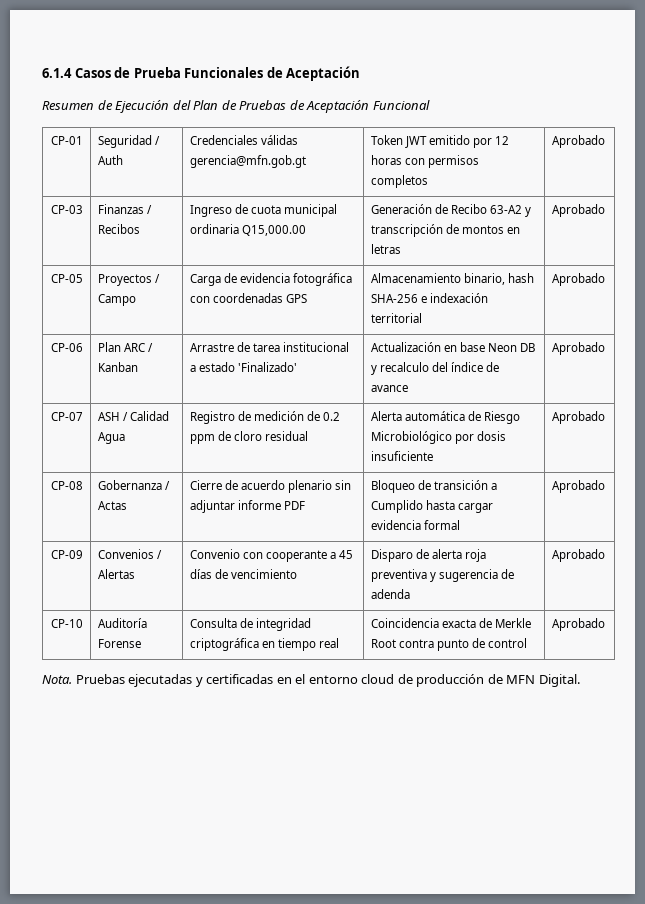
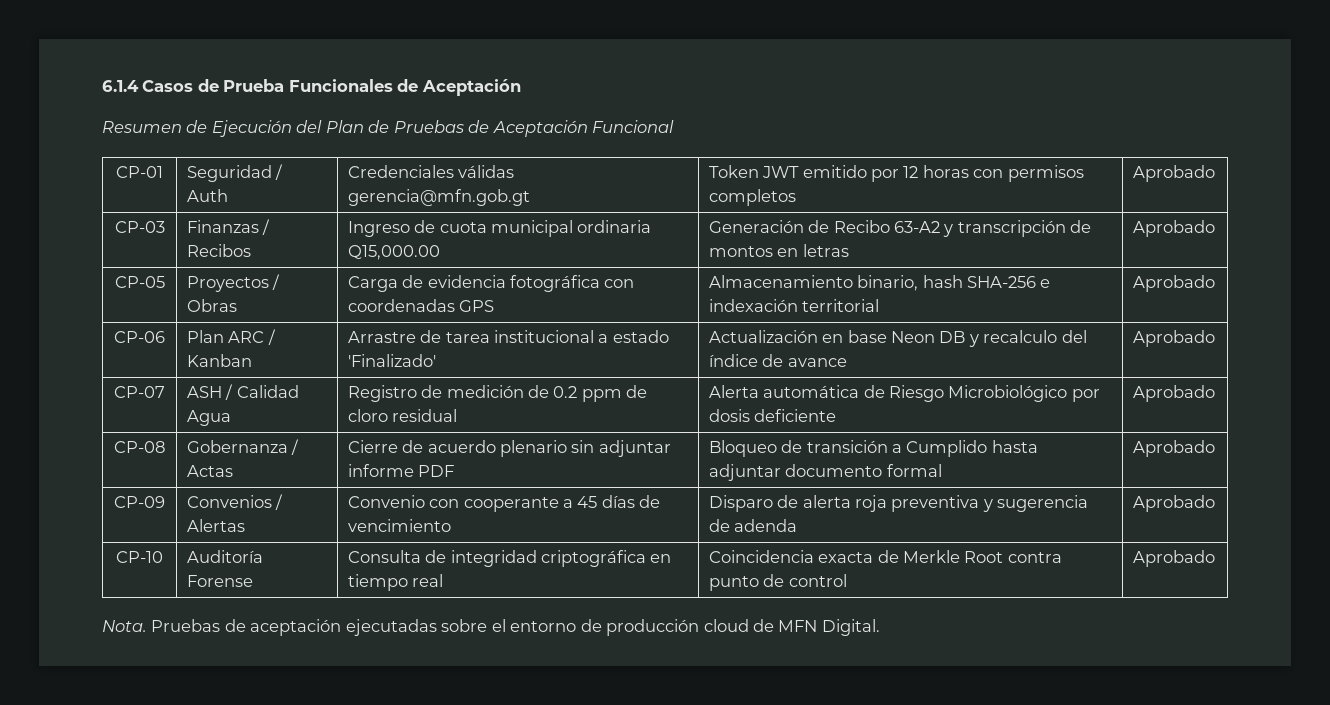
- CP-05 | Proyectos / Campo | Carga de evidencia fotográfica con coordenadas GPS | Almacenamiento binario, hash SHA-256 e indexación territorial | Aprobado
+ CP-05 | Proyectos / Obras | Carga de evidencia fotográfica con coordenadas GPS | Almacenamiento binario, hash SHA-256 e indexación territorial | Aprobado
- CP-07 | ASH / Calidad Agua | Registro de medición de 0.2 ppm de cloro residual | Alerta automática de Riesgo Microbiológico por dosis insuficiente | Aprobado
+ CP-07 | ASH / Calidad Agua | Registro de medición de 0.2 ppm de cloro residual | Alerta automática de Riesgo Microbiológico por dosis deficiente | Aprobado
- CP-08 | Gobernanza / Actas | Cierre de acuerdo plenario sin adjuntar informe PDF | Bloqueo de transición a Cumplido hasta cargar evidencia formal | Aprobado
+ CP-08 | Gobernanza / Actas | Cierre de acuerdo plenario sin adjuntar informe PDF | Bloqueo de transición a Cumplido hasta adjuntar documento formal | Aprobado
- Pruebas ejecutadas y certificadas en el entorno cloud de producción de MFN Digital.
+ Pruebas de aceptación ejecutadas sobre el entorno de producción cloud de MFN Digital.

